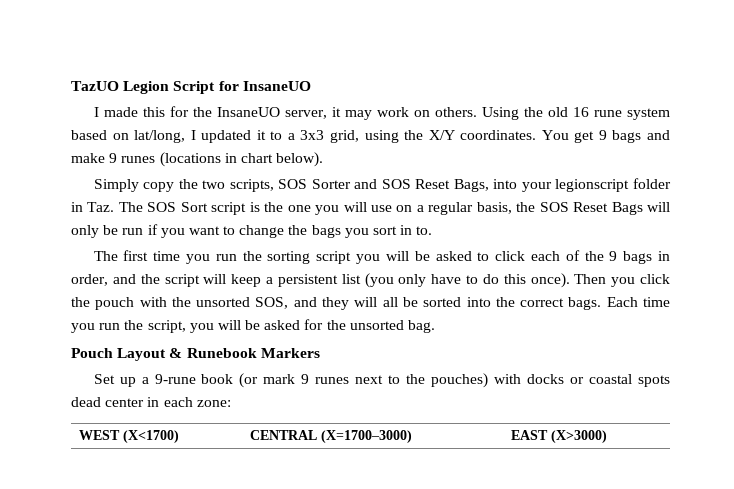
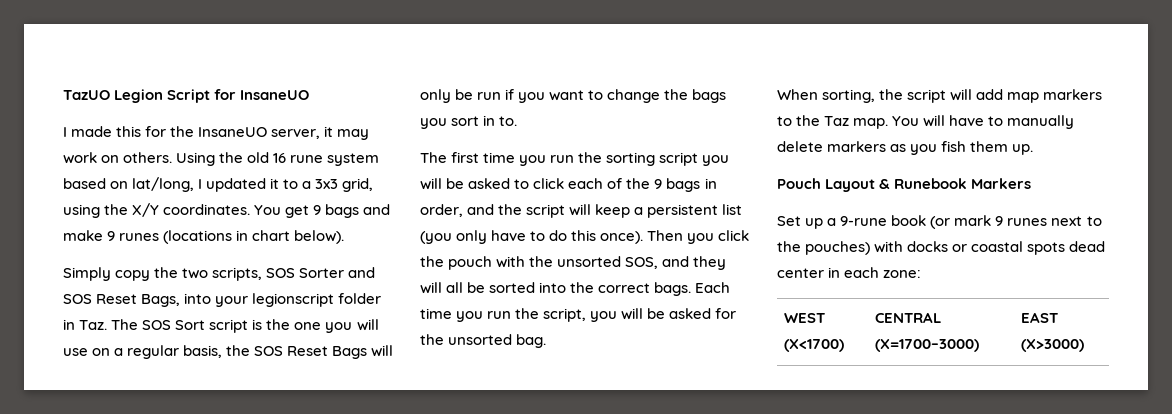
+ When sorting, the script will add map markers to the Taz map. You will have to manually delete markers as you fish them up.

